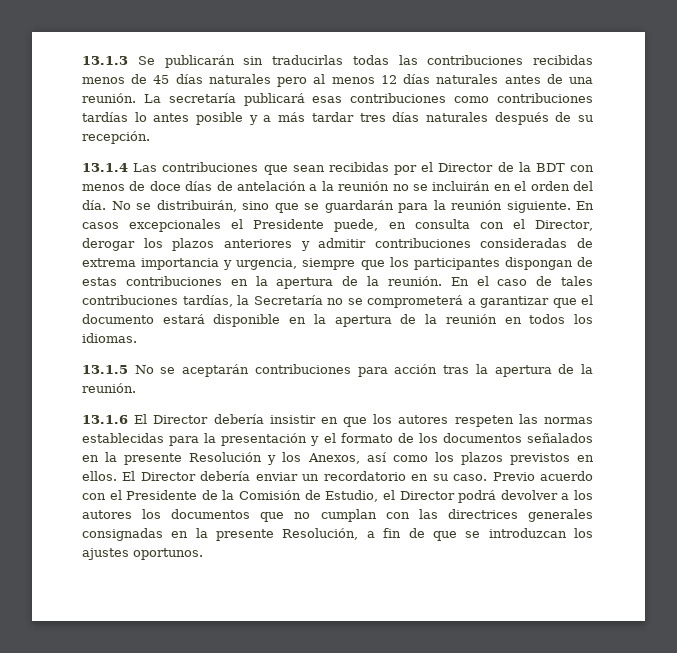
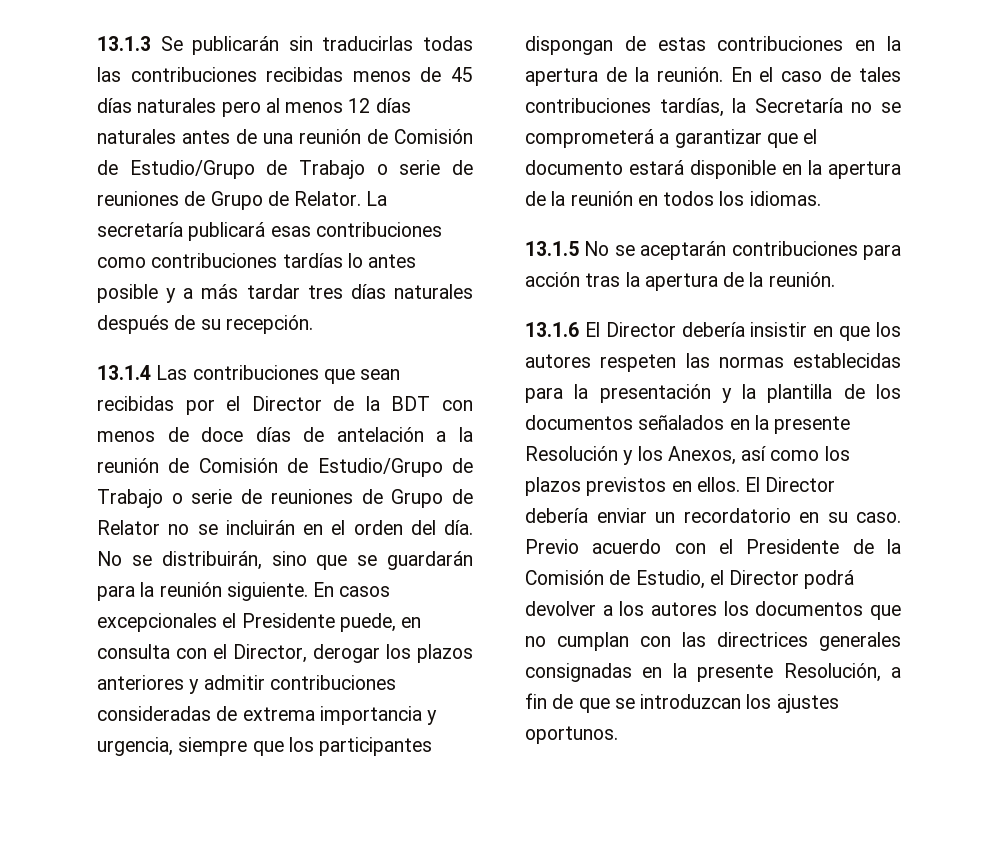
- 13.1.3 Se publicarán sin traducirlas todas las contribuciones recibidas menos de 45 días naturales pero al menos 12 días naturales antes de una reunión.
+ 13.1.3 Se publicarán sin traducirlas todas las contribuciones recibidas menos de 45 días naturales pero al menos 12 días naturales antes de una reunión de Comisión de Estudio/Grupo de Trabajo o serie de reuniones de Grupo de Relator.
- 13.1.4 Las contribuciones que sean recibidas por el Director de la BDT con menos de doce días de antelación a la reunión no se incluirán en el orden del día.
+ 13.1.4 Las contribuciones que sean recibidas por el Director de la BDT con menos de doce días de antelación a la reunión de Comisión de Estudio/Grupo de Trabajo o serie de reuniones de Grupo de Relator no se incluirán en el orden del día.
- 13.1.6 El Director debería insistir en que los autores respeten las normas establecidas para la presentación y el formato de los documentos señalados en la presente Resolución y los Anexos, así como los plazos previstos en ellos.
+ 13.1.6 El Director debería insistir en que los autores respeten las normas establecidas para la presentación y la plantilla de los documentos señalados en la presente Resolución y los Anexos, así como los plazos previstos en ellos.

